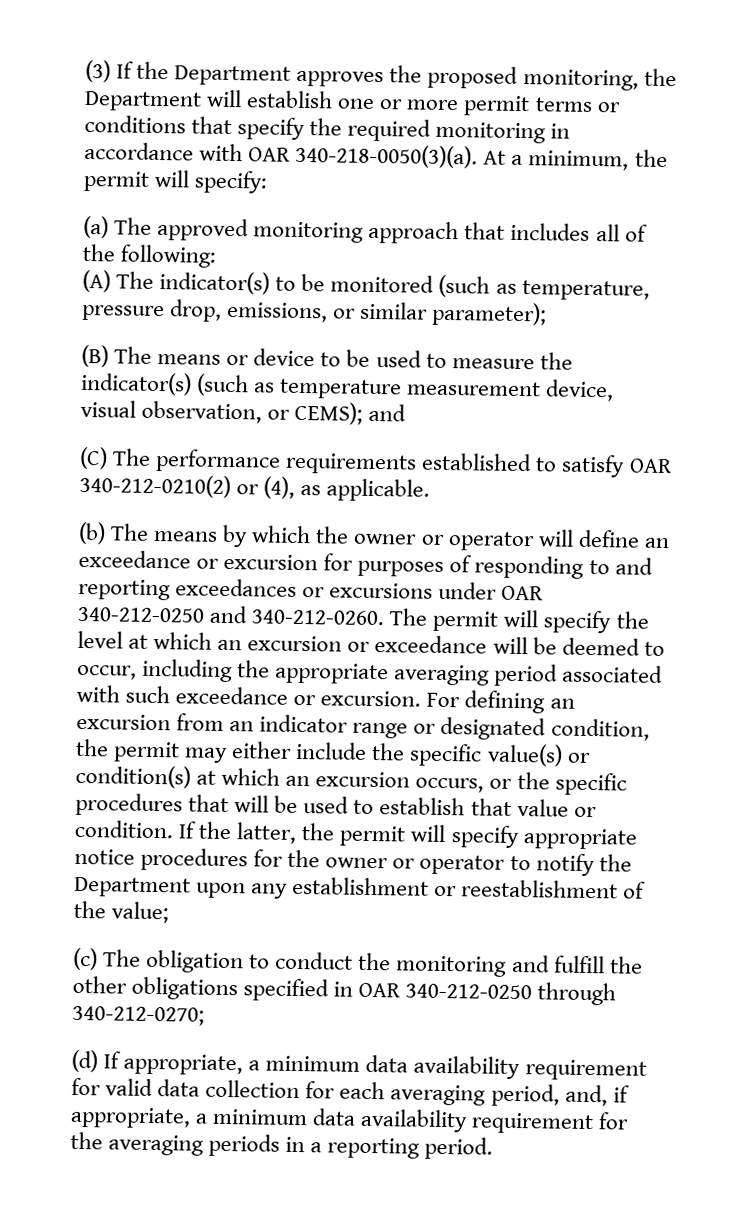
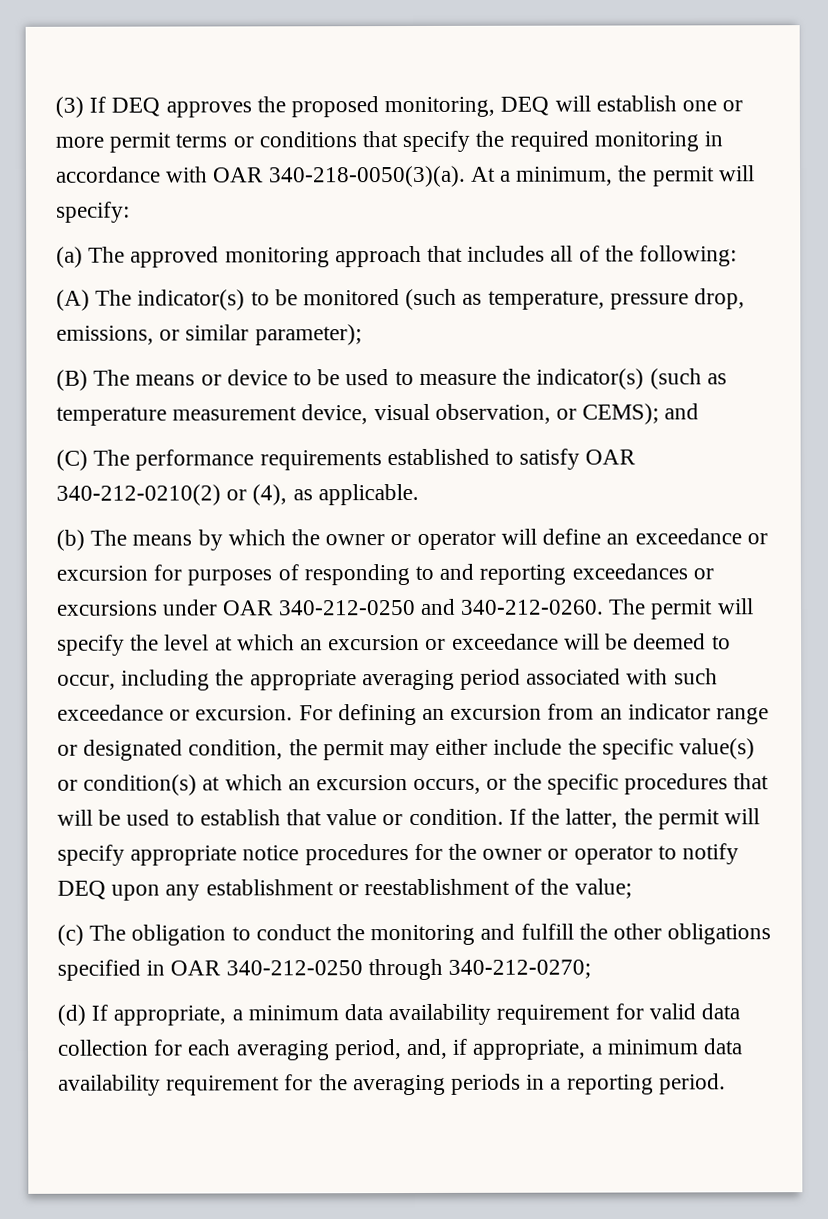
- (3) If the Department approves the proposed monitoring, the Department will establish one or more permit terms or conditions that specify the required monitoring in accordance with OAR 340-218-0050(3)(a).
+ (3) If DEQ approves the proposed monitoring, DEQ will establish one or more permit terms or conditions that specify the required monitoring in accordance with OAR 340-218-0050(3)(a).
- If the latter, the permit will specify appropriate notice procedures for the owner or operator to notify the Department upon any establishment or reestablishment of the value;
+ If the latter, the permit will specify appropriate notice procedures for the owner or operator to notify DEQ upon any establishment or reestablishment of the value;

